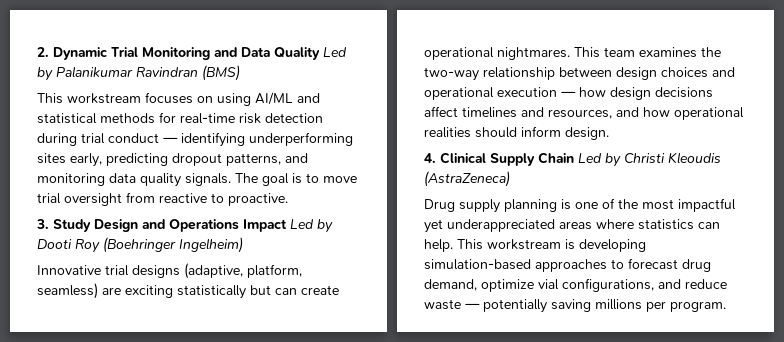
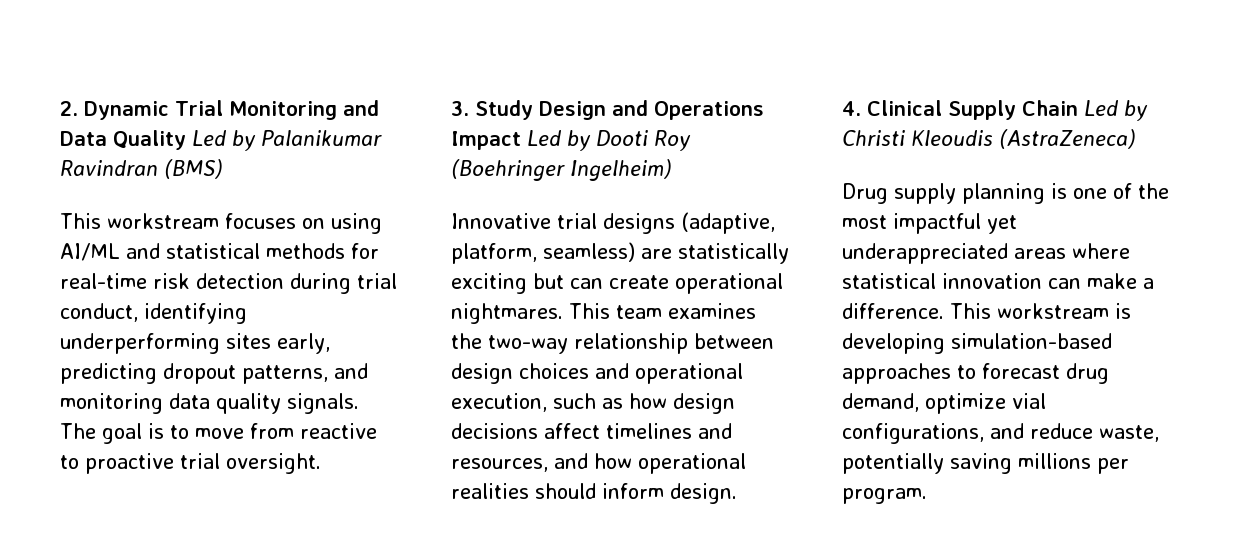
- This workstream focuses on using AI/ML and statistical methods for real-time risk detection during trial conduct — identifying underperforming sites early, predicting dropout patterns, and monitoring data quality signals.
+ This workstream focuses on using AI/ML and statistical methods for real-time risk detection during trial conduct, identifying underperforming sites early, predicting dropout patterns, and monitoring data quality signals.
- The goal is to move trial oversight from reactive to proactive.
+ The goal is to move from reactive to proactive trial oversight.
- Innovative trial designs (adaptive, platform, seamless) are exciting statistically but can create operational nightmares.
+ Innovative trial designs (adaptive, platform, seamless) are statistically exciting but can create operational nightmares.
- This team examines the two-way relationship between design choices and operational execution — how design decisions affect timelines and resources, and how operational realities should inform design.
+ This team examines the two-way relationship between design choices and operational execution, such as how design decisions affect timelines and resources, and how operational realities should inform design.
- Drug supply planning is one of the most impactful yet underappreciated areas where statistics can help.
+ Drug supply planning is one of the most impactful yet underappreciated areas where statistical innovation can make a difference.
- This workstream is developing simulation-based approaches to forecast drug demand, optimize vial configurations, and reduce waste — potentially saving millions per program.
+ This workstream is developing simulation-based approaches to forecast drug demand, optimize vial configurations, and reduce waste, potentially saving millions per program.

